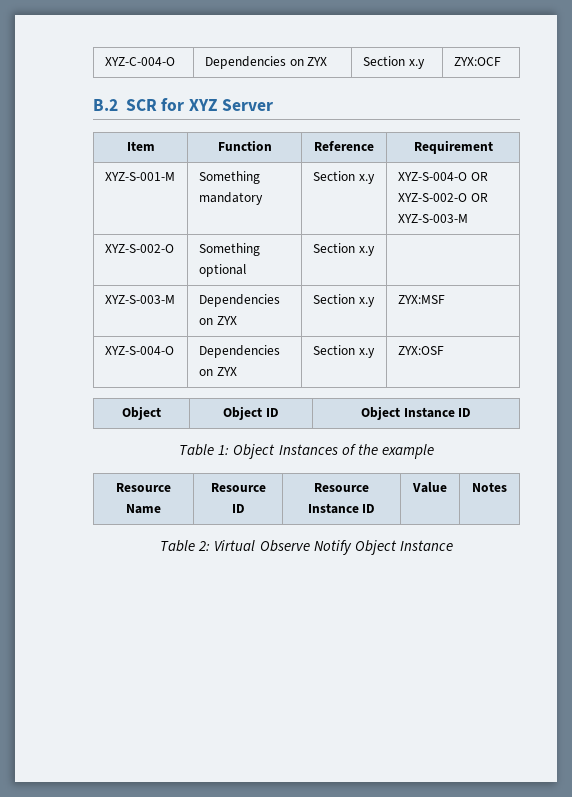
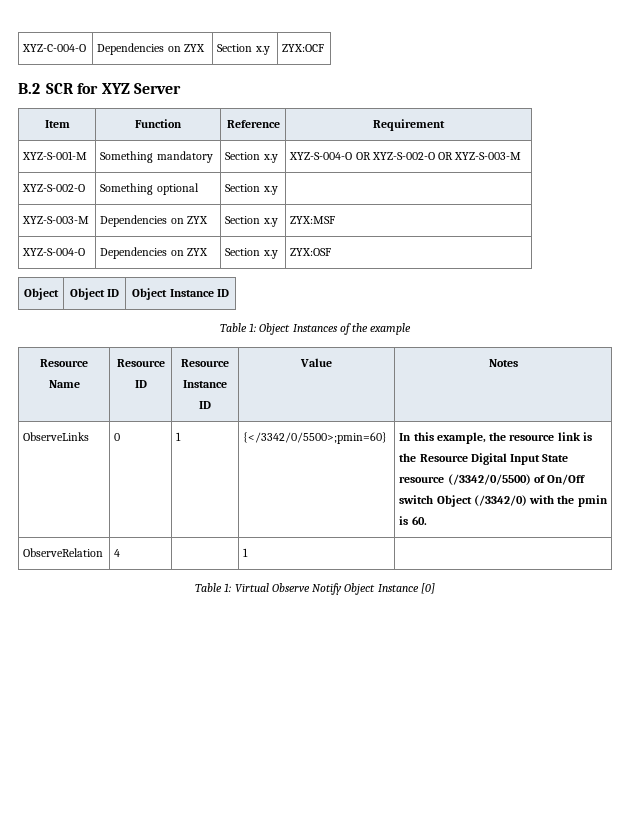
- Table 2: Virtual Observe Notify Object Instance
+ ObserveLinks | 0 | 1 | {</3342/0/5500>;pmin=60} | In this example, the resource link is the Resource Digital Input State resource (/3342/0/5500) of On/Off switch Object (/3342/0) with the pmin is 60.
+ ObserveRelation | 4 | | 1 |
+ Table 1: Virtual Observe Notify Object Instance [0]

